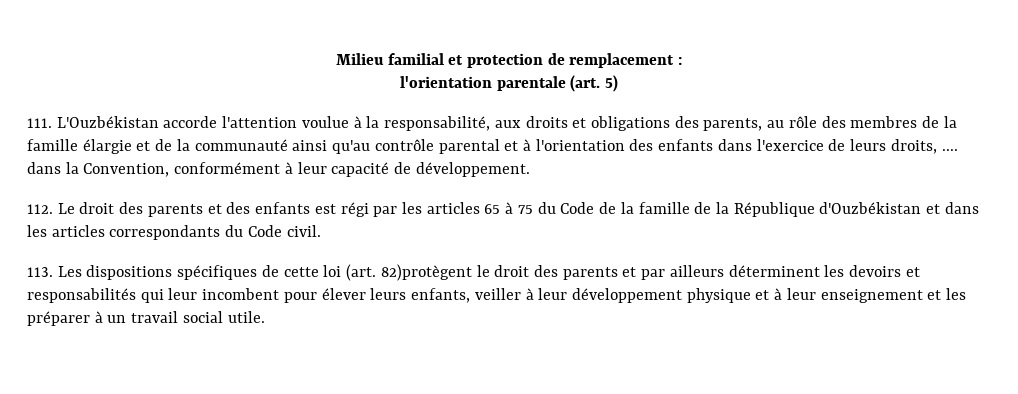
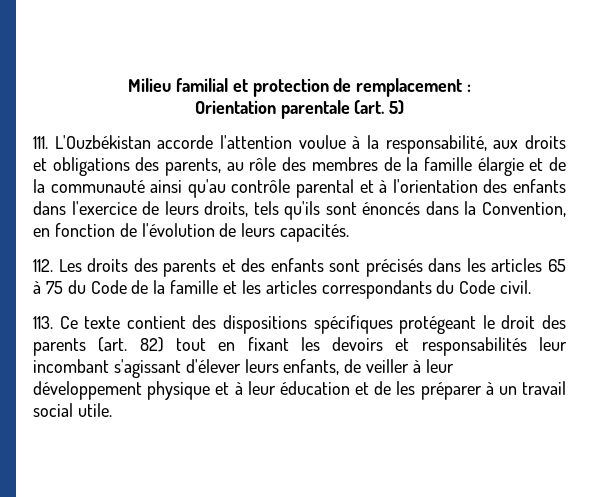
- l'orientation parentale (art. 5)
+ Orientation parentale (art. 5)
- 111. L'Ouzbékistan accorde l'attention voulue à la responsabilité, aux droits et obligations des parents, au rôle des membres de la famille élargie et de la communauté ainsi qu'au contrôle parental et à l'orientation des enfants dans l'exercice de leurs droits, .... dans la Convention, conformément à leur capacité de développement.
+ 111. L'Ouzbékistan accorde l'attention voulue à la responsabilité, aux droits et obligations des parents, au rôle des membres de la famille élargie et de la communauté ainsi qu'au contrôle parental et à l'orientation des enfants dans l'exercice de leurs droits, tels qu'ils sont énoncés dans la Convention, en fonction de l'évolution de leurs capacités.
- 112. Le droit des parents et des enfants est régi par les articles 65 à 75 du Code de la famille de la République d'Ouzbékistan et dans les articles correspondants du Code civil.
+ 112. Les droits des parents et des enfants sont précisés dans les articles 65 à 75 du Code de la famille et les articles correspondants du Code civil.
- 113. Les dispositions spécifiques de cette loi (art. 82)protègent le droit des parents et par ailleurs déterminent les devoirs et responsabilités qui leur incombent pour élever leurs enfants, veiller à leur développement physique et à leur enseignement et les préparer à un travail social utile.
+ 113. Ce texte contient des dispositions spécifiques protégeant le droit des parents (art. 82) tout en fixant les devoirs et responsabilités leur incombant s'agissant d'élever leurs enfants, de veiller à leur développement physique et à leur éducation et de les préparer à un travail social utile.

